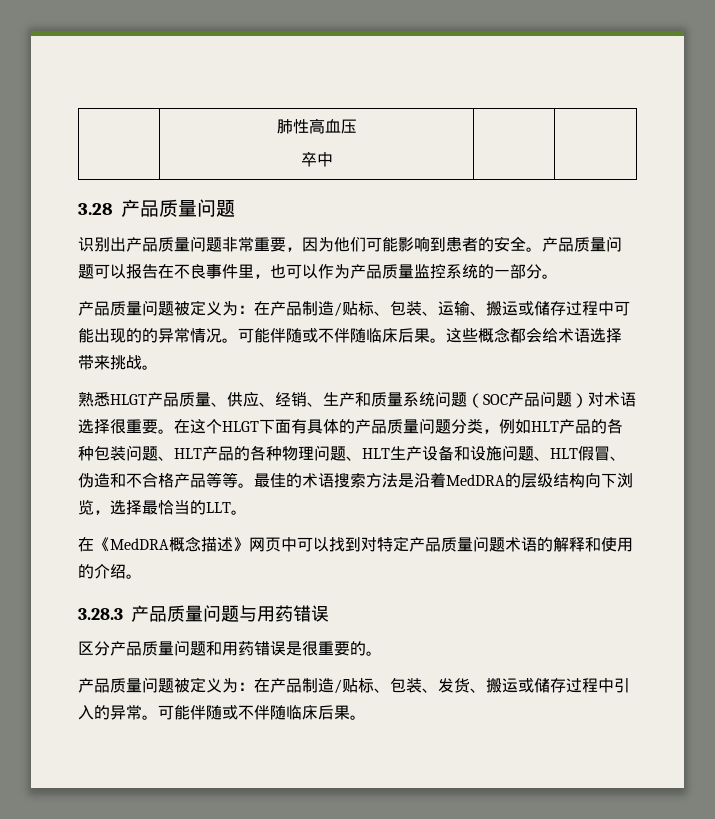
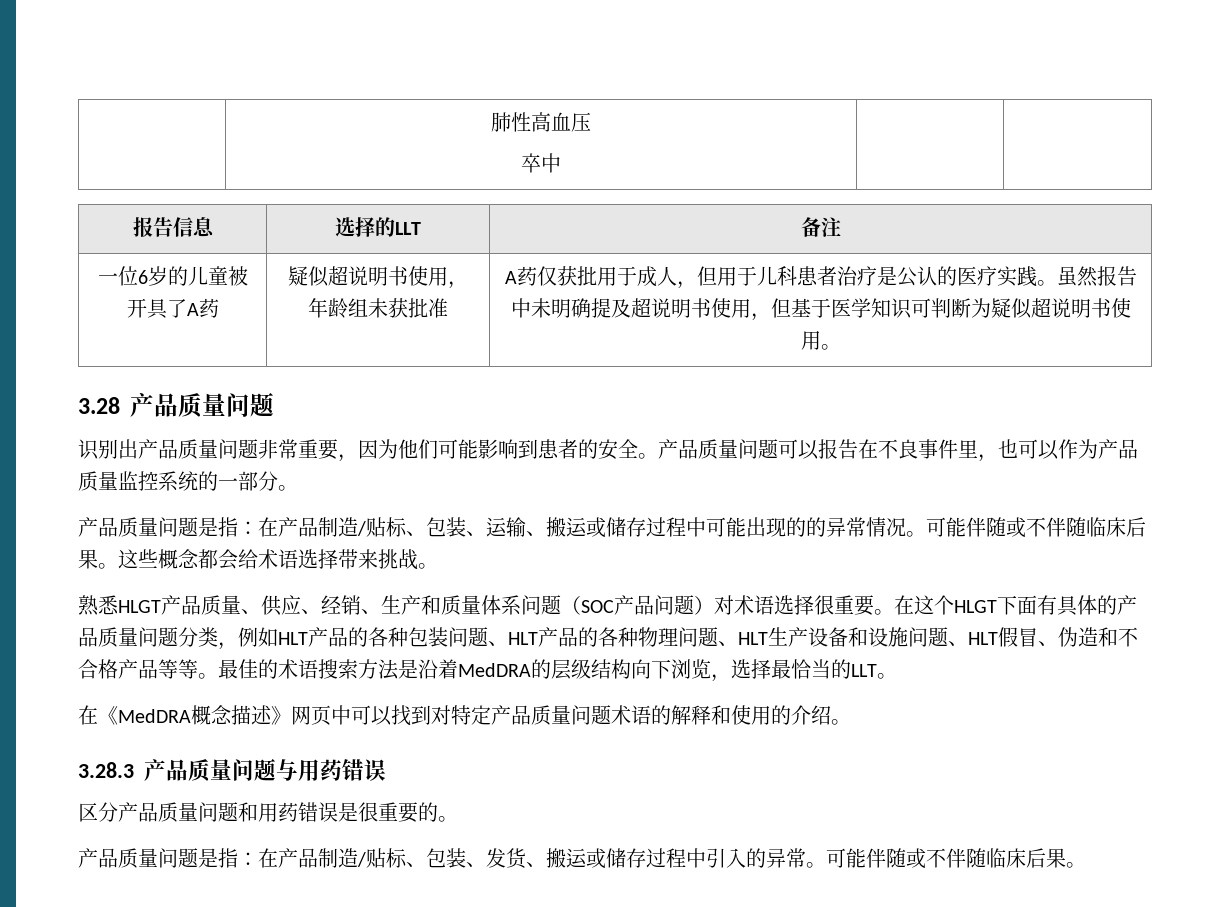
+ 报告信息 | 选择的LLT | 备注
+ 一位6岁的儿童被开具了A药 | 疑似超说明书使用，年龄组未获批准 | A药仅获批用于成人，但用于儿科患者治疗是公认的医疗实践。虽然报告中未明确提及超说明书使用，但基于医学知识可判断为疑似超说明书使用。
- 产品质量问题被定义为：在产品制造/贴标、包装、运输、搬运或储存过程中可能出现的的异常情况。
+ 产品质量问题是指：在产品制造/贴标、包装、运输、搬运或储存过程中可能出现的的异常情况。
- 熟悉HLGT产品质量、供应、经销、生产和质量系统问题（SOC产品问题）对术语选择很重要。
+ 熟悉HLGT产品质量、供应、经销、生产和质量体系问题（SOC产品问题）对术语选择很重要。
- 产品质量问题被定义为：在产品制造/贴标、包装、发货、搬运或储存过程中引入的异常。
+ 产品质量问题是指：在产品制造/贴标、包装、发货、搬运或储存过程中引入的异常。

